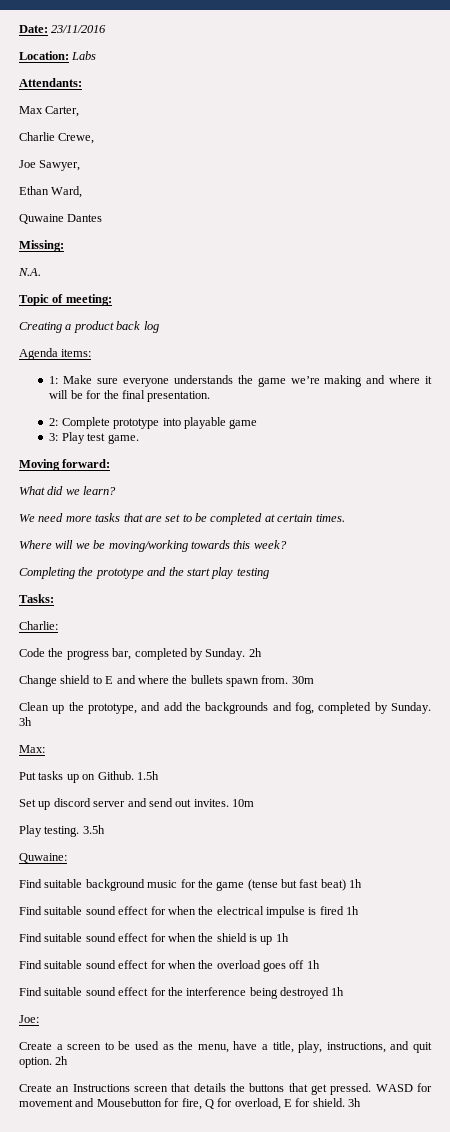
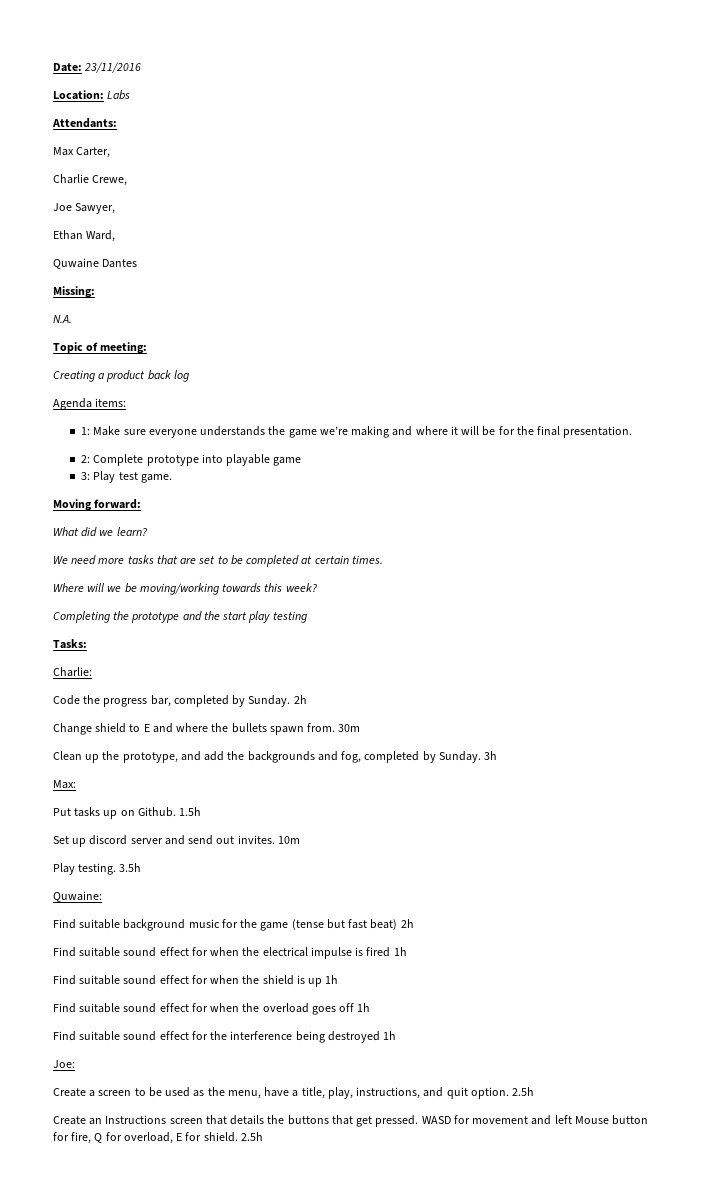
- Find suitable background music for the game (tense but fast beat) 1h
+ Find suitable background music for the game (tense but fast beat) 2h
- Create a screen to be used as the menu, have a title, play, instructions, and quit option. 2h
+ Create a screen to be used as the menu, have a title, play, instructions, and quit option. 2.5h
- WASD for movement and Mousebutton for fire, Q for overload, E for shield. 3h
+ WASD for movement and left Mouse button for fire, Q for overload, E for shield. 2.5h

